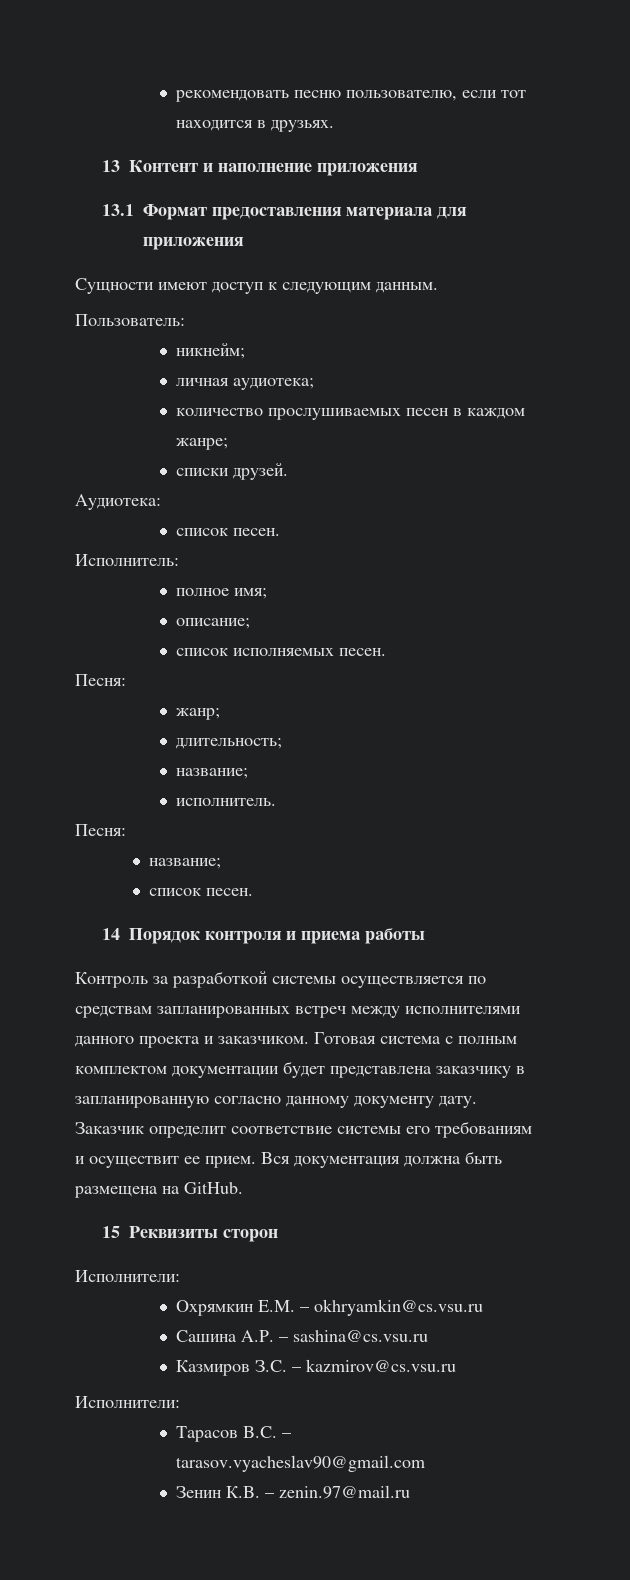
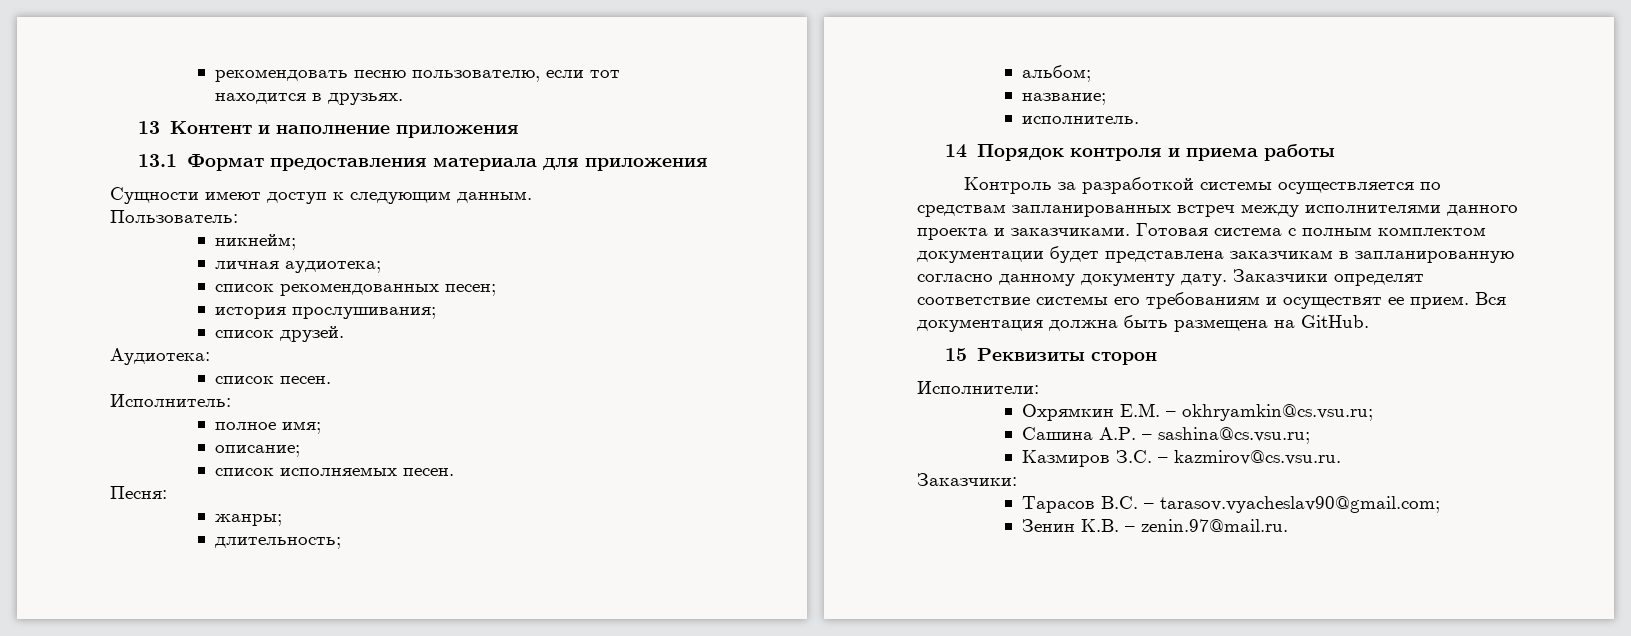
- количество прослушиваемых песен в каждом жанре;
- списки друзей.
+ список рекомендованных песен;
+ история прослушивания;
+ список друзей.
- жанр;
+ жанры;
+ альбом;
  исполнитель.
- Песня:
- название;
- список песен.
- Контроль за разработкой системы осуществляется по средствам запланированных встреч между исполнителями данного проекта и заказчиком.
+ Контроль за разработкой системы осуществляется по средствам запланированных встреч между исполнителями данного проекта и заказчиками.
- Готовая система с полным комплектом документации будет представлена заказчику в запланированную согласно данному документу дату.
+ Готовая система с полным комплектом документации будет представлена заказчикам в запланированную согласно данному документу дату.
- Заказчик определит соответствие системы его требованиям и осуществит ее прием.
+ Заказчики определят соответствие системы его требованиям и осуществят ее прием.
- Охрямкин Е.М. – okhryamkin@cs.vsu.ru
+ Охрямкин Е.М. – okhryamkin@cs.vsu.ru;
- Сашина А.Р. – sashina@cs.vsu.ru
+ Сашина А.Р. – sashina@cs.vsu.ru;
- Казмиров З.С. – kazmirov@cs.vsu.ru
- Исполнители:
+ Казмиров З.С. – kazmirov@cs.vsu.ru.
+ Заказчики:
- Тарасов В.С. – tarasov.vyacheslav90@gmail.com
+ Тарасов В.С. – tarasov.vyacheslav90@gmail.com;
- Зенин К.В. – zenin.97@mail.ru
+ Зенин К.В. – zenin.97@mail.ru.

